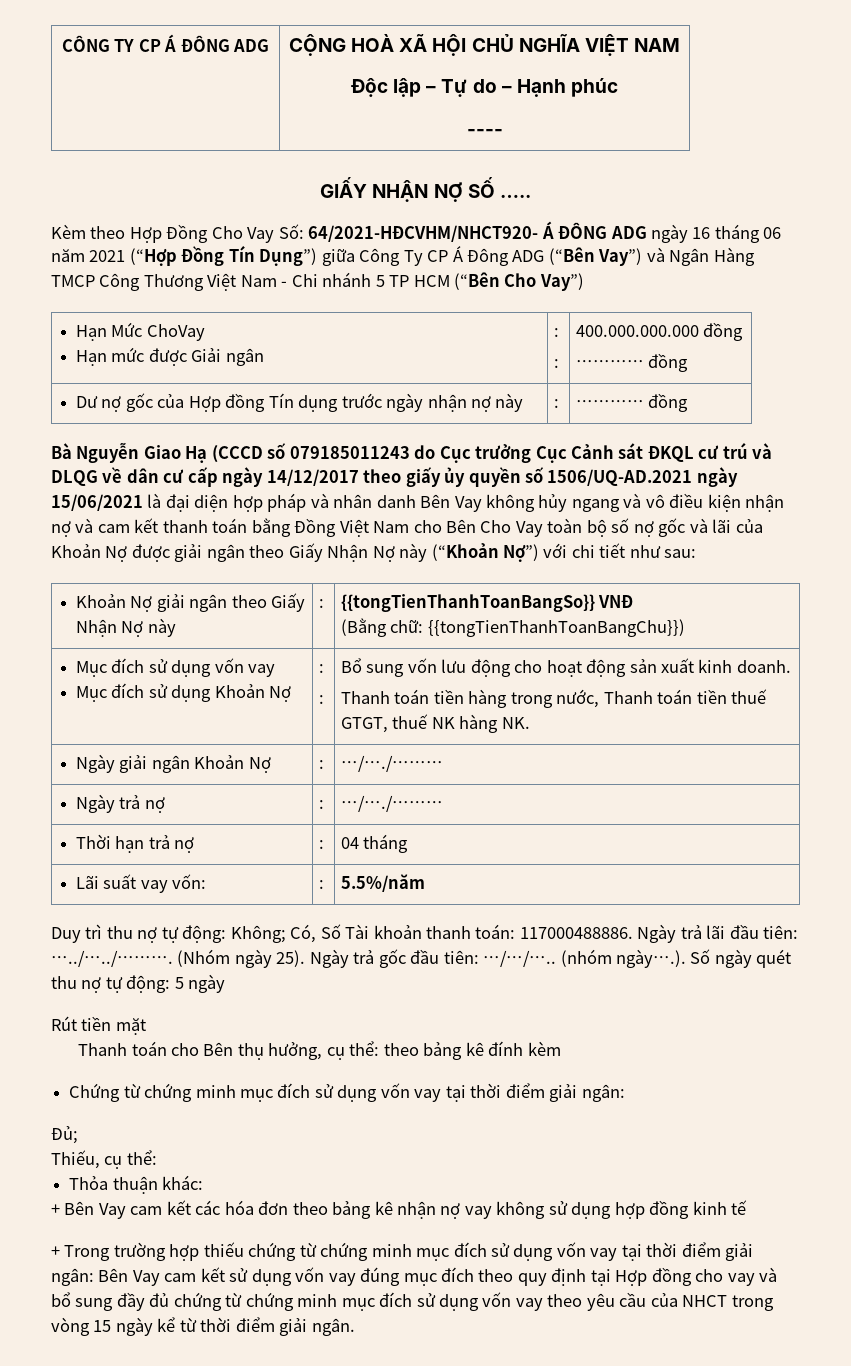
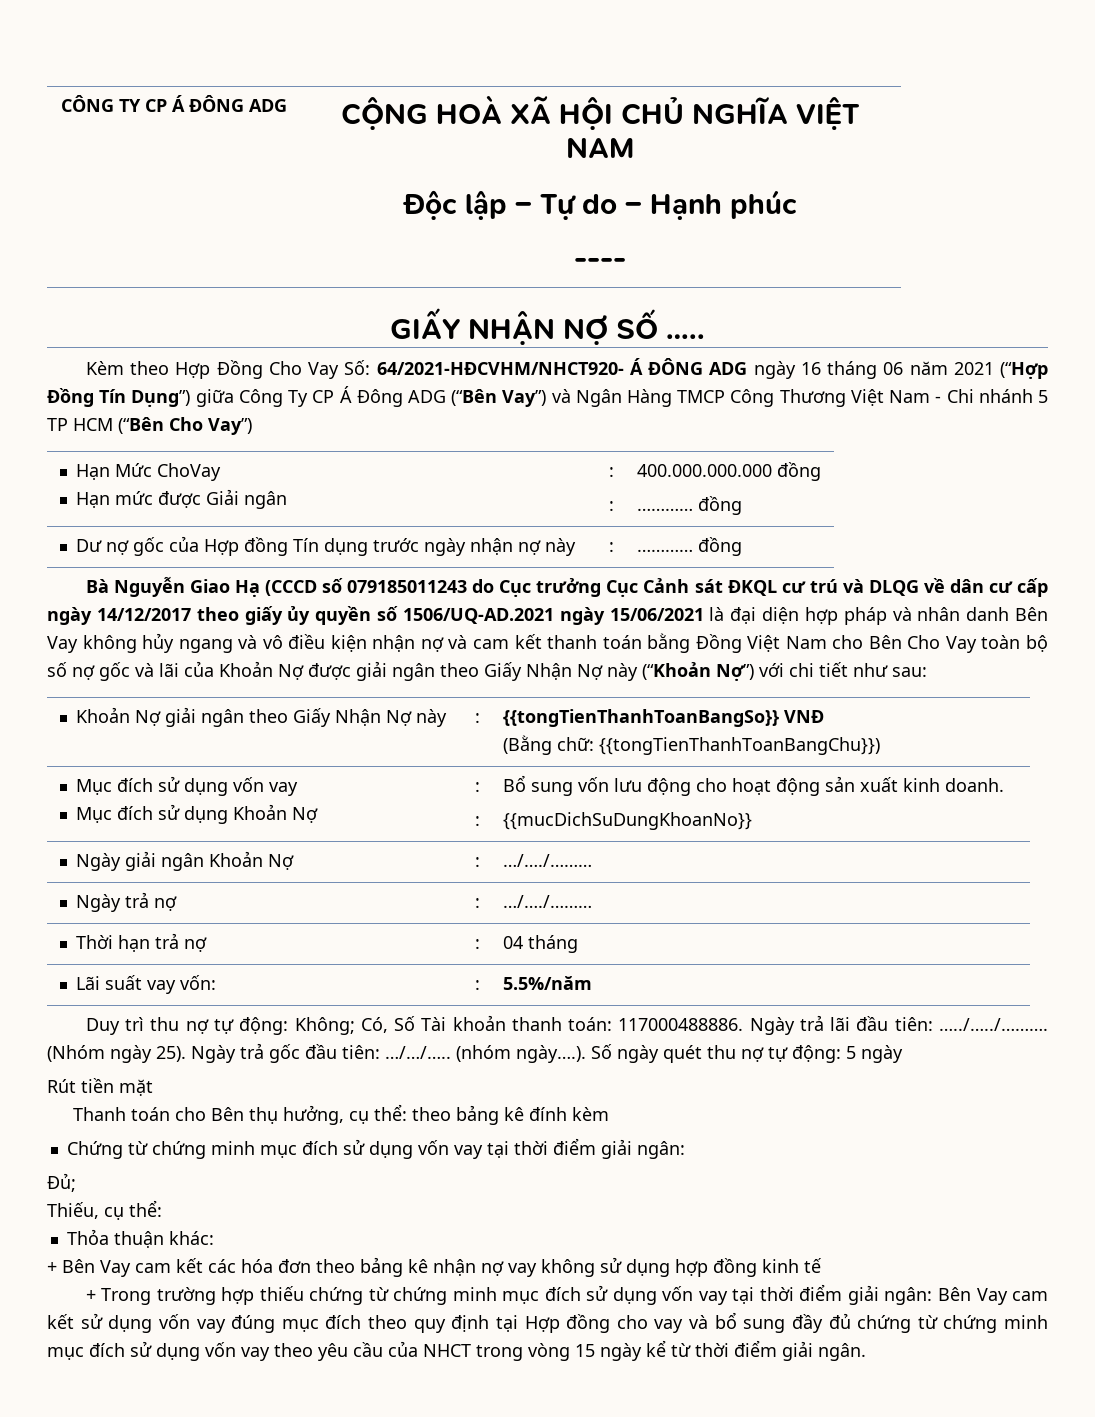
- Thanh toán tiền hàng trong nước, Thanh toán tiền thuế GTGT, thuế NK hàng NK.
+ {{mucDichSuDungKhoanNo}}

